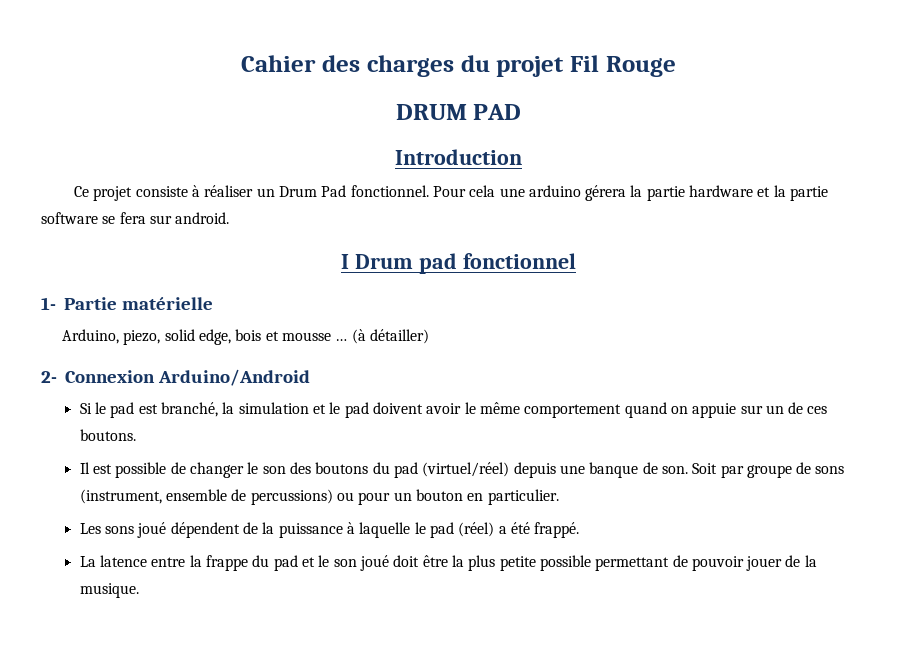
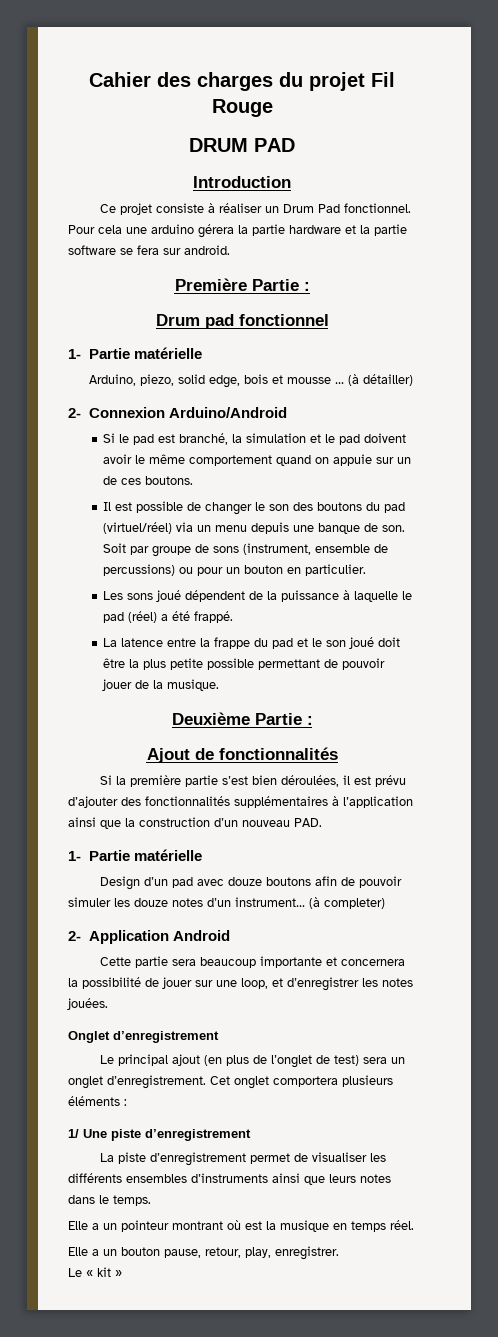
- I Drum pad fonctionnel
+ Première Partie :
+ Drum pad fonctionnel
- Il est possible de changer le son des boutons du pad (virtuel/réel) depuis une banque de son.
+ Il est possible de changer le son des boutons du pad (virtuel/réel) via un menu depuis une banque de son.
+ Deuxième Partie :
+ Ajout de fonctionnalités
+ Si la première partie s’est bien déroulées, il est prévu d’ajouter des fonctionnalités supplémentaires à l’application ainsi que la construction d’un nouveau PAD.
+ 1- Partie matérielle
+ Design d’un pad avec douze boutons afin de pouvoir simuler les douze notes d’un instrument… (à completer)
+ 2- Application Android
+ Cette partie sera beaucoup importante et concernera la possibilité de jouer sur une loop, et d’enregistrer les notes jouées.
+ Onglet d’enregistrement
+ Le principal ajout (en plus de l’onglet de test) sera un onglet d’enregistrement. Cet onglet comportera plusieurs éléments :
+ 1/ Une piste d’enregistrement
+ La piste d’enregistrement permet de visualiser les différents ensembles d’instruments ainsi que leurs notes dans le temps.
+ Elle a un pointeur montrant où est la musique en temps réel.
+ Elle a un bouton pause, retour, play, enregistrer.
+ Le « kit »

